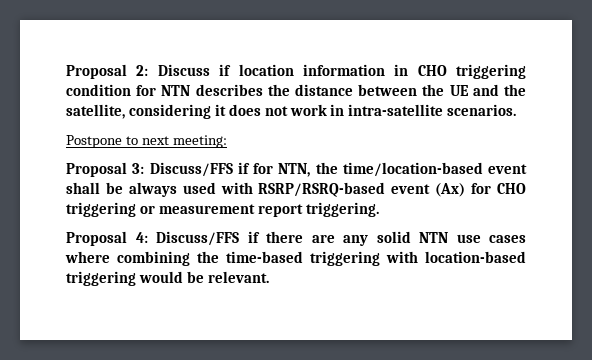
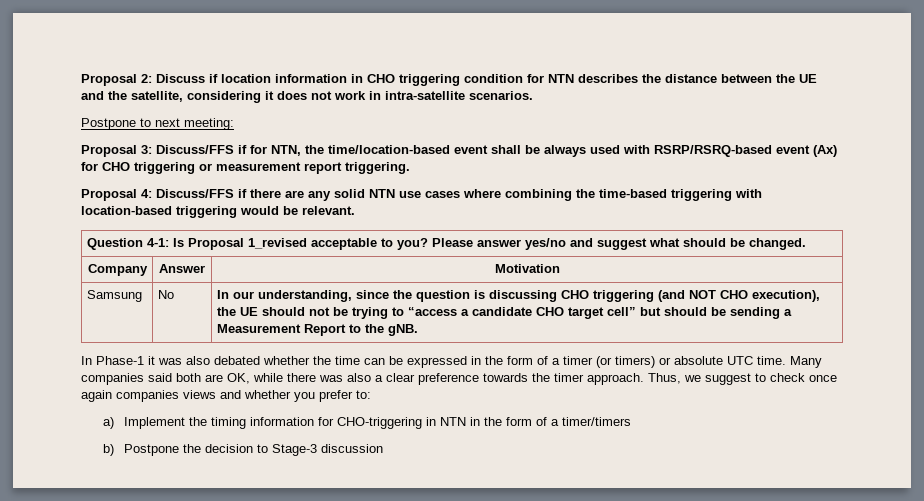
+ Question 4-1: Is Proposal 1_revised acceptable to you? Please answer yes/no and suggest what should be changed.
+ Company | Answer | Motivation
+ Samsung | No | In our understanding, since the question is discussing CHO triggering (and NOT CHO execution), the UE should not be trying to “access a candidate CHO target cell” but should be sending a Measurement Report to the gNB.
+ In Phase-1 it was also debated whether the time can be expressed in the form of a timer (or timers) or absolute UTC time. Many companies said both are OK, while there was also a clear preference towards the timer approach. Thus, we suggest to check once again companies views and whether you prefer to:
+ a) Implement the timing information for CHO-triggering in NTN in the form of a timer/timers
+ b) Postpone the decision to Stage-3 discussion

